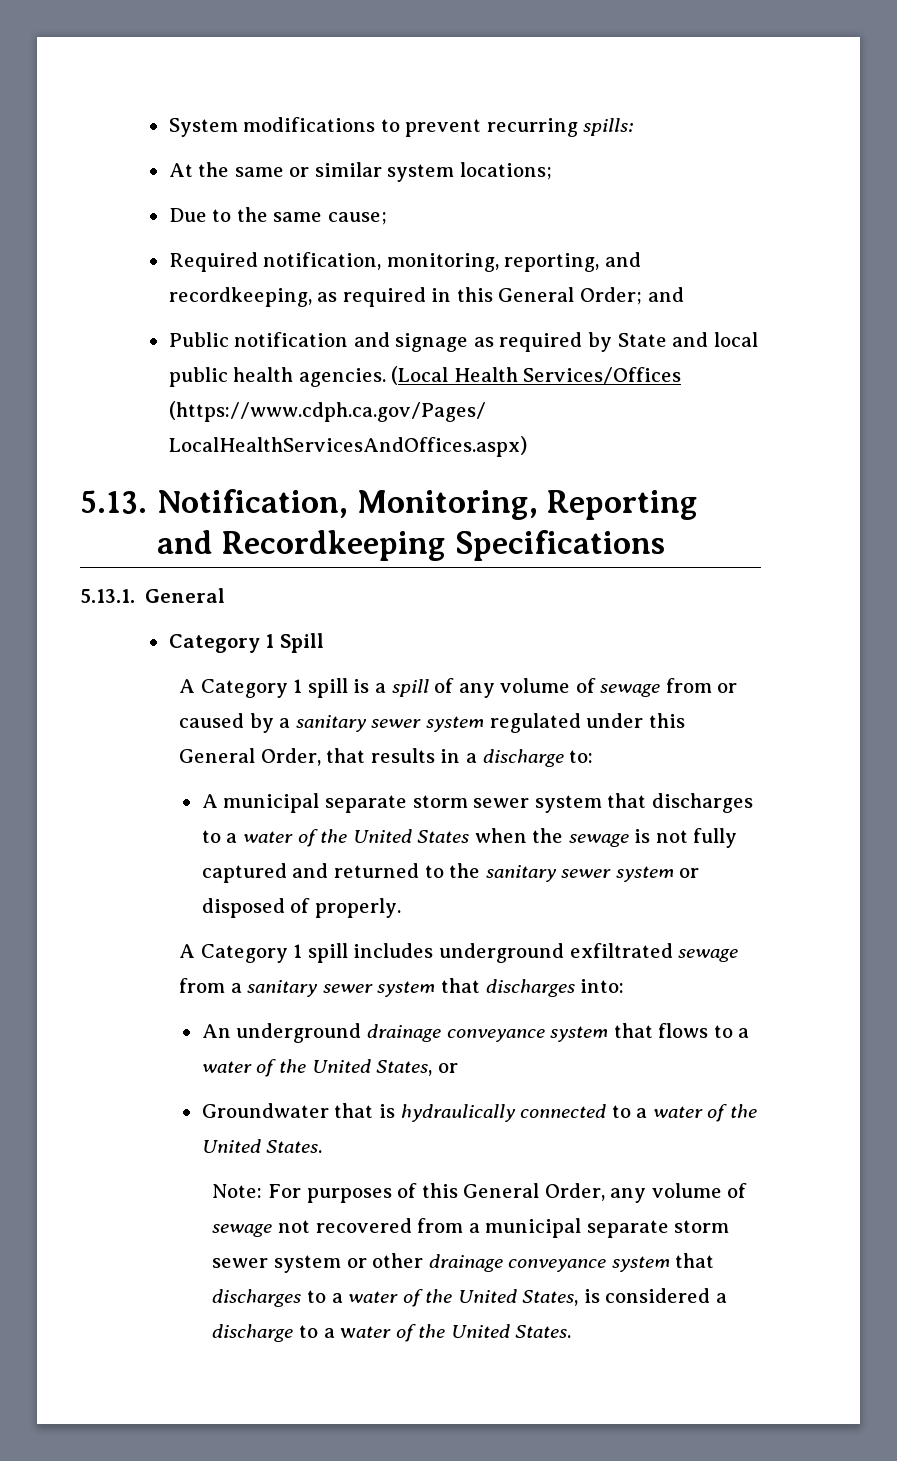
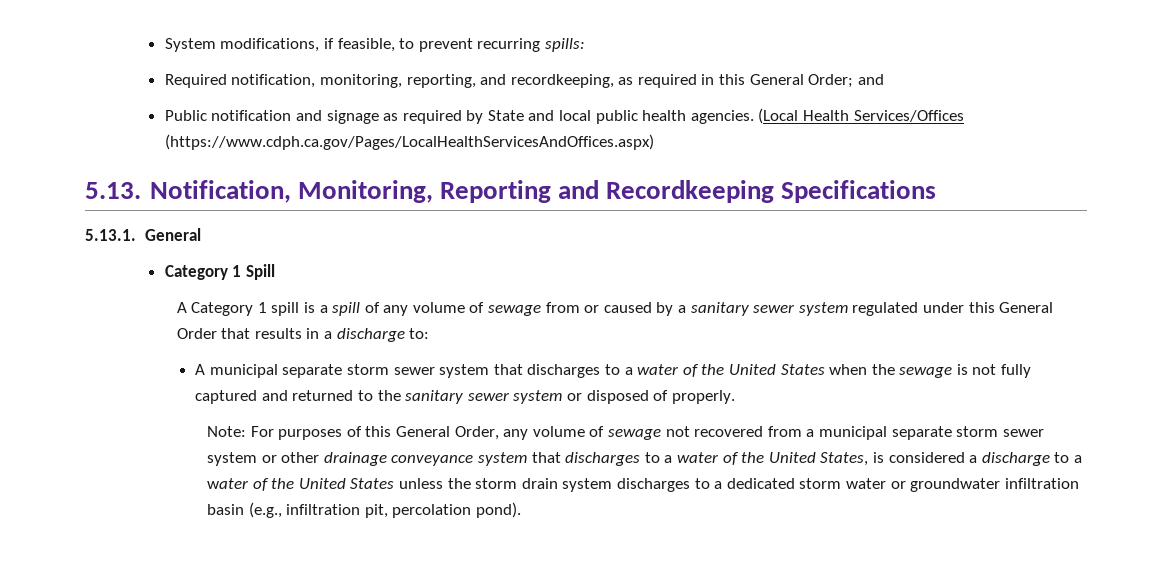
- System modifications to prevent recurring spills:
+ System modifications, if feasible, to prevent recurring spills:
- At the same or similar system locations;
- Due to the same cause;
- A Category 1 spill is a spill of any volume of sewage from or caused by a sanitary sewer system regulated under this General Order, that results in a discharge to:
+ A Category 1 spill is a spill of any volume of sewage from or caused by a sanitary sewer system regulated under this General Order that results in a discharge to:
- A Category 1 spill includes underground exfiltrated sewage from a sanitary sewer system that discharges into:
- An underground drainage conveyance system that flows to a water of the United States, or
- Groundwater that is hydraulically connected to a water of the United States.
- Note: For purposes of this General Order, any volume of sewage not recovered from a municipal separate storm sewer system or other drainage conveyance system that discharges to a water of the United States, is considered a discharge to a water of the United States.
+ Note: For purposes of this General Order, any volume of sewage not recovered from a municipal separate storm sewer system or other drainage conveyance system that discharges to a water of the United States, is considered a discharge to a water of the United States unless the storm drain system discharges to a dedicated storm water or groundwater infiltration basin (e.g., infiltration pit, percolation pond).

